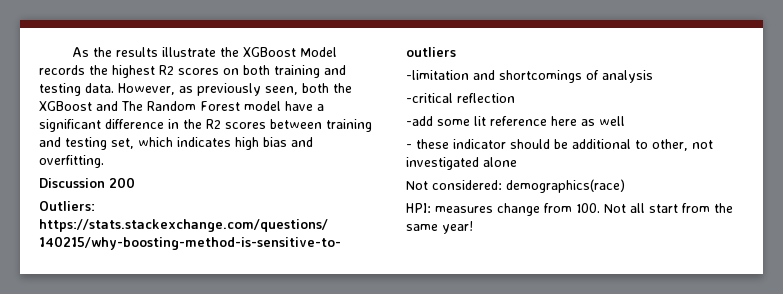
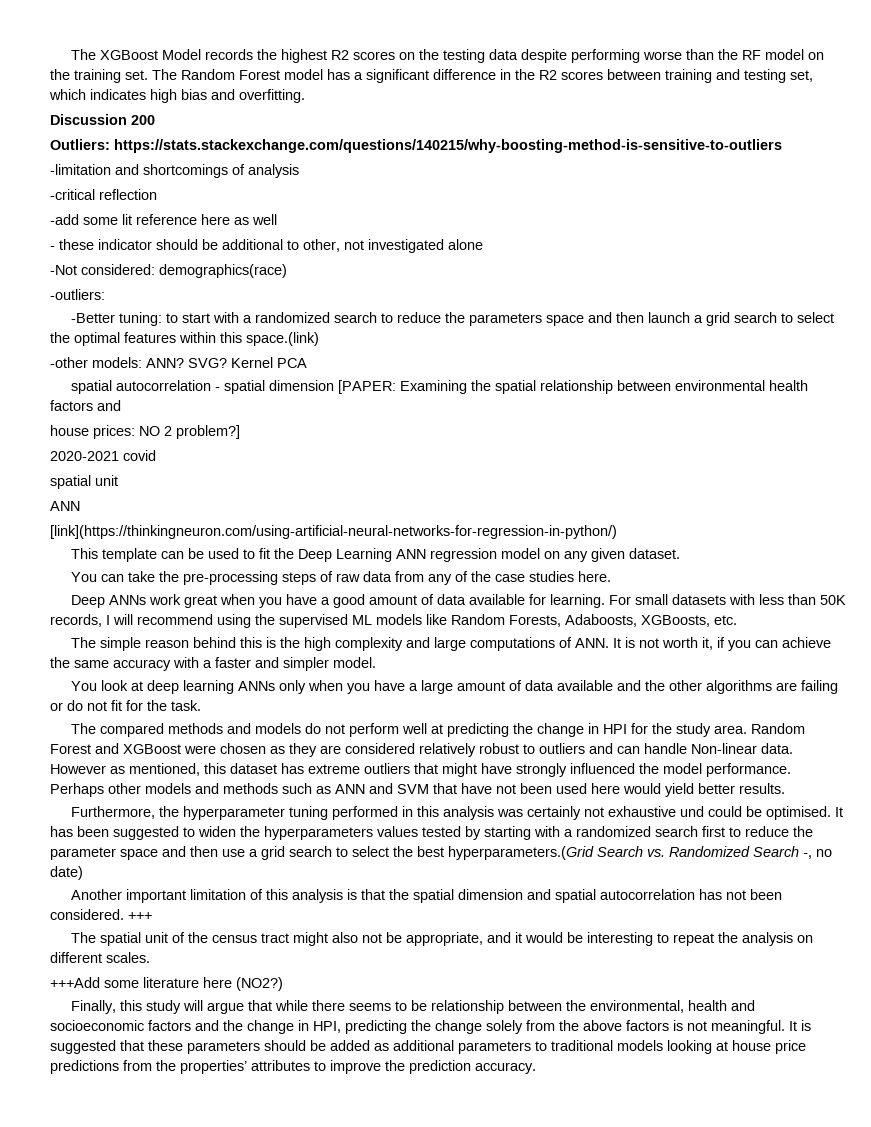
- As the results illustrate the XGBoost Model records the highest R2 scores on both training and testing data. However, as previously seen, both the XGBoost and The Random Forest model have a significant difference in the R2 scores between training and testing set, which indicates high bias and overfitting.
+ The XGBoost Model records the highest R2 scores on the testing data despite performing worse than the RF model on the training set. The Random Forest model has a significant difference in the R2 scores between training and testing set, which indicates high bias and overfitting.
- Not considered: demographics(race)
+ -Not considered: demographics(race)
- HPI: measures change from 100. Not all start from the same year!
+ -outliers:
+ -Better tuning: to start with a randomized search to reduce the parameters space and then launch a grid search to select the optimal features within this space.(link)
+ -other models: ANN? SVG? Kernel PCA
+ spatial autocorrelation - spatial dimension [PAPER: Examining the spatial relationship between environmental health factors and
+ house prices: NO 2 problem?]
+ 2020-2021 covid
+ spatial unit
+ ANN
+ [link](https://thinkingneuron.com/using-artificial-neural-networks-for-regression-in-python/)
+ This template can be used to fit the Deep Learning ANN regression model on any given dataset.
+ You can take the pre-processing steps of raw data from any of the case studies here.
+ Deep ANNs work great when you have a good amount of data available for learning. For small datasets with less than 50K records, I will recommend using the supervised ML models like Random Forests, Adaboosts, XGBoosts, etc.
+ The simple reason behind this is the high complexity and large computations of ANN. It is not worth it, if you can achieve the same accuracy with a faster and simpler model.
+ You look at deep learning ANNs only when you have a large amount of data available and the other algorithms are failing or do not fit for the task.
+ The compared methods and models do not perform well at predicting the change in HPI for the study area. Random Forest and XGBoost were chosen as they are considered relatively robust to outliers and can handle Non-linear data. However as mentioned, this dataset has extreme outliers that might have strongly influenced the model performance. Perhaps other models and methods such as ANN and SVM that have not been used here would yield better results.
+ Furthermore, the hyperparameter tuning performed in this analysis was certainly not exhaustive und could be optimised. It has been suggested to widen the hyperparameters values tested by starting with a randomized search first to reduce the parameter space and then use a grid search to select the best hyperparameters.(Grid Search vs. Randomized Search -, no date)
+ Another important limitation of this analysis is that the spatial dimension and spatial autocorrelation has not been considered. +++
+ The spatial unit of the census tract might also not be appropriate, and it would be interesting to repeat the analysis on different scales.
+ +++Add some literature here (NO2?)
+ Finally, this study will argue that while there seems to be relationship between the environmental, health and socioeconomic factors and the change in HPI, predicting the change solely from the above factors is not meaningful. It is suggested that these parameters should be added as additional parameters to traditional models looking at house price predictions from the properties’ attributes to improve the prediction accuracy.

